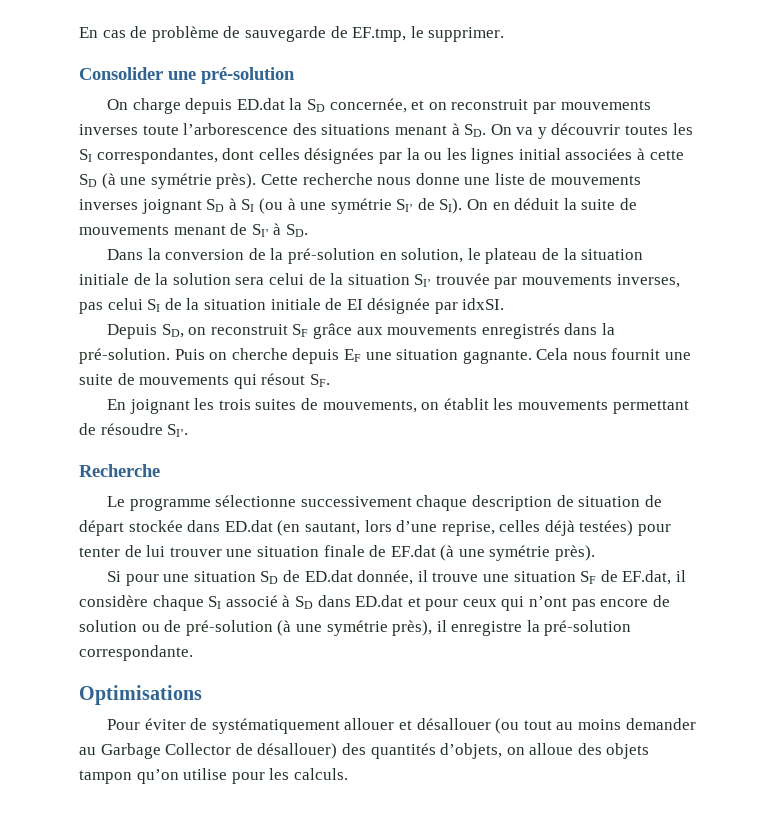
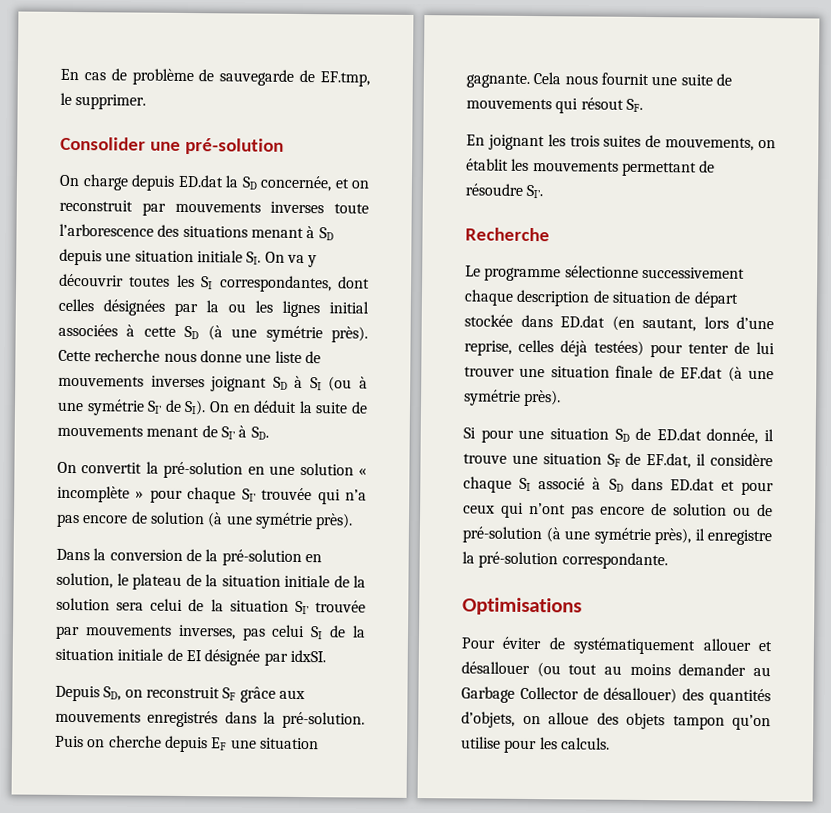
- On charge depuis ED.dat la SD concernée, et on reconstruit par mouvements inverses toute l’arborescence des situations menant à SD. On va y découvrir toutes les SI correspondantes, dont celles désignées par la ou les lignes initial associées à cette SD (à une symétrie près).
+ On charge depuis ED.dat la SD concernée, et on reconstruit par mouvements inverses toute l’arborescence des situations menant à SD depuis une situation initiale SI. On va y découvrir toutes les SI correspondantes, dont celles désignées par la ou les lignes initial associées à cette SD (à une symétrie près).
+ On convertit la pré-solution en une solution « incomplète » pour chaque SI’ trouvée qui n’a pas encore de solution (à une symétrie près).

